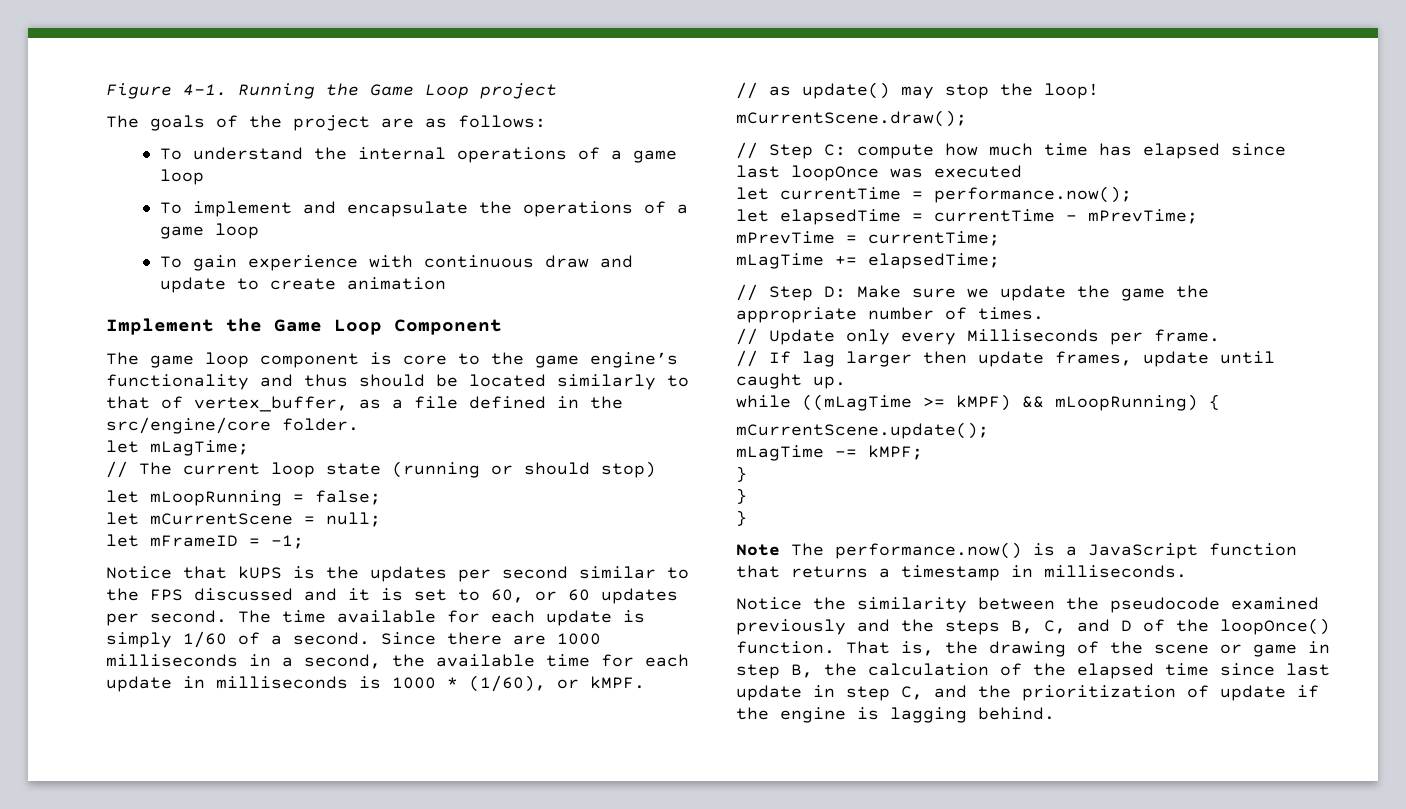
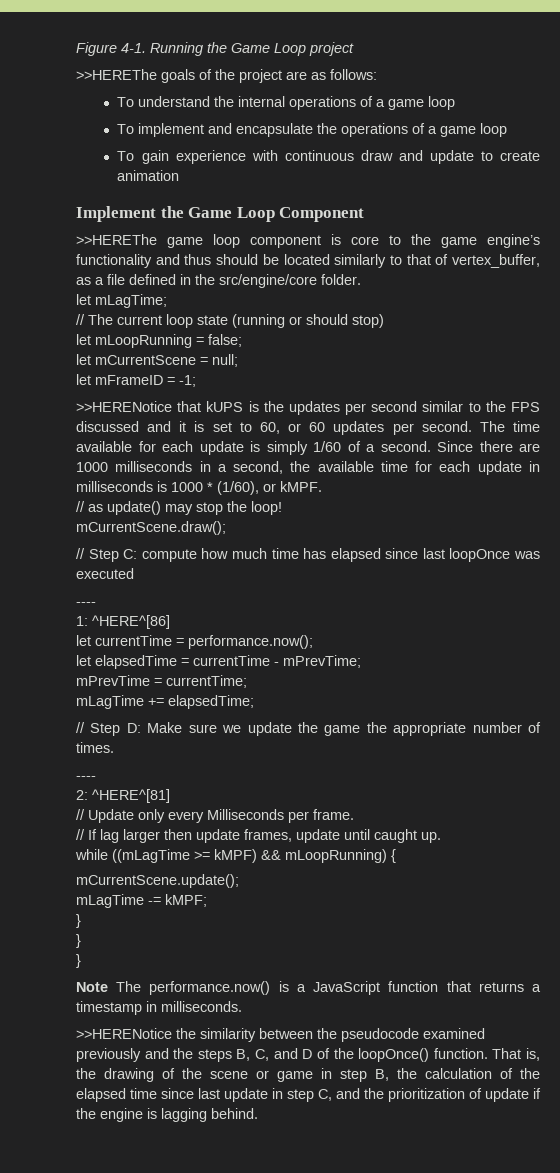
- The goals of the project are as follows:
+ >>HEREThe goals of the project are as follows:
- The game loop component is core to the game engine’s functionality and thus should be located similarly to that of vertex_buffer, as a file defined in the src/engine/core folder.
+ >>HEREThe game loop component is core to the game engine’s functionality and thus should be located similarly to that of vertex_buffer, as a file defined in the src/engine/core folder.
- Notice that kUPS is the updates per second similar to the FPS discussed and it is set to 60, or 60 updates per second.
+ >>HERENotice that kUPS is the updates per second similar to the FPS discussed and it is set to 60, or 60 updates per second.
  // Step C: compute how much time has elapsed since last loopOnce was executed
+ ----
+ 1: ^HERE^[86]
  // Step D: Make sure we update the game the appropriate number of times.
+ ----
+ 2: ^HERE^[81]
- Notice the similarity between the pseudocode examined previously and the steps B, C, and D of the loopOnce() function.
+ >>HERENotice the similarity between the pseudocode examined previously and the steps B, C, and D of the loopOnce() function.

